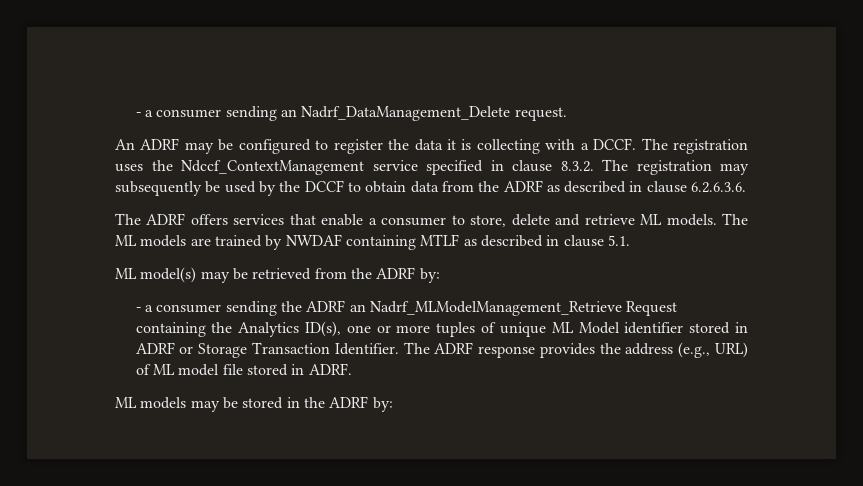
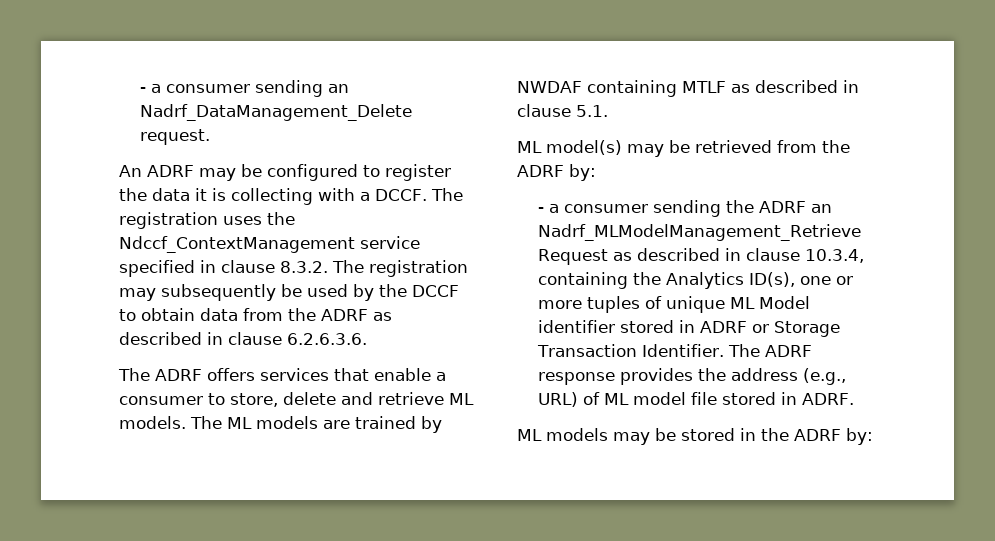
- - a consumer sending the ADRF an Nadrf_MLModelManagement_Retrieve Request containing the Analytics ID(s), one or more tuples of unique ML Model identifier stored in ADRF or Storage Transaction Identifier.
+ - a consumer sending the ADRF an Nadrf_MLModelManagement_Retrieve Request as described in clause 10.3.4, containing the Analytics ID(s), one or more tuples of unique ML Model identifier stored in ADRF or Storage Transaction Identifier.

